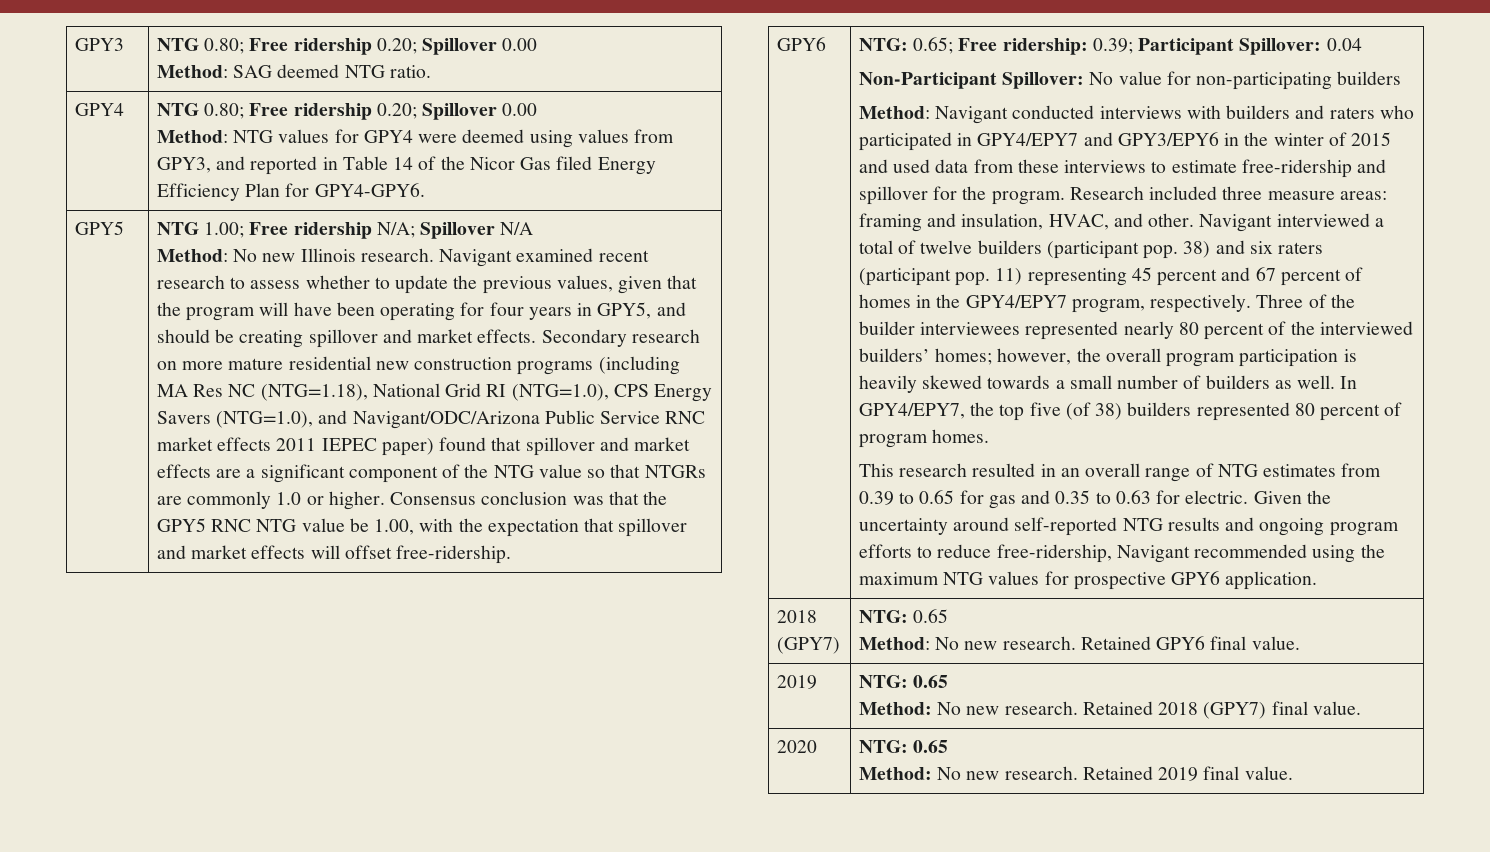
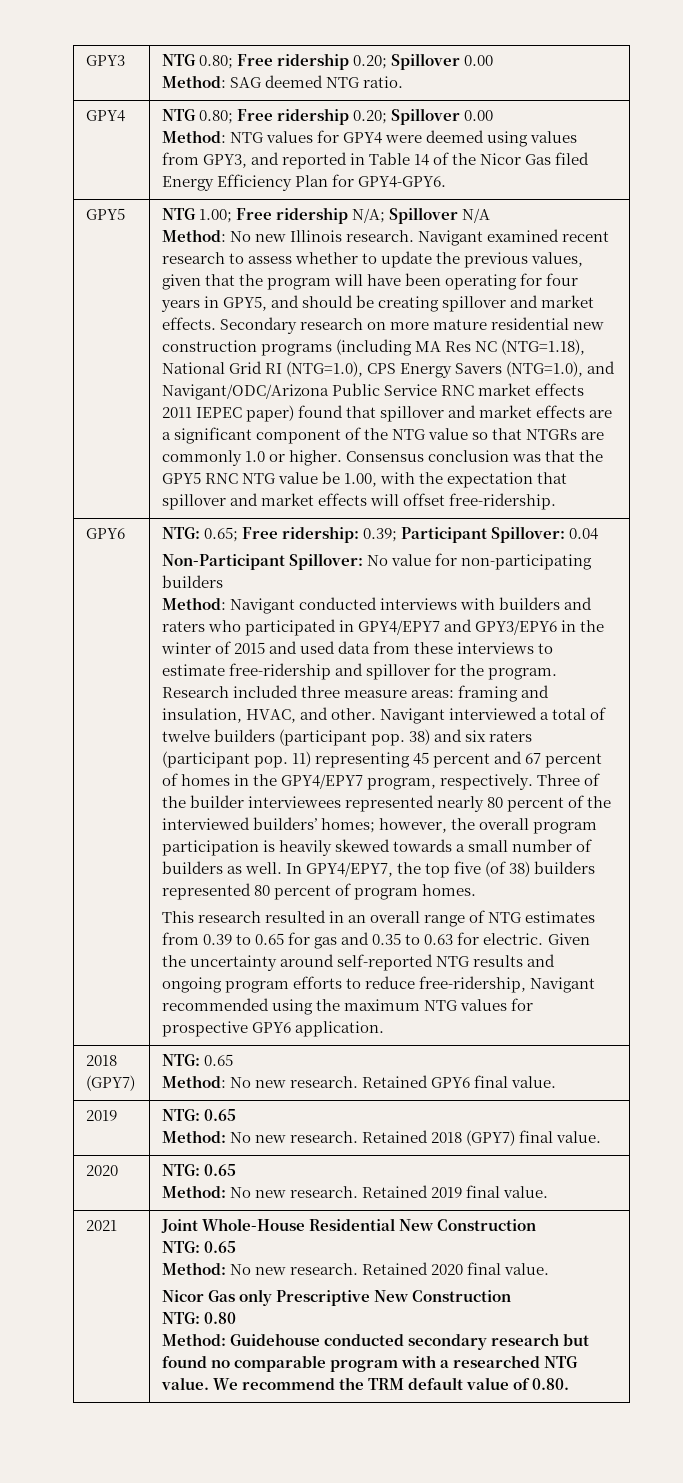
+ 2021 | Joint Whole-House Residential New Construction
+ NTG: 0.65
+ Method: No new research. Retained 2020 final value.
+ Nicor Gas only Prescriptive New Construction
+ NTG: 0.80
+ Method: Guidehouse conducted secondary research but found no comparable program with a researched NTG value. We recommend the TRM default value of 0.80.

